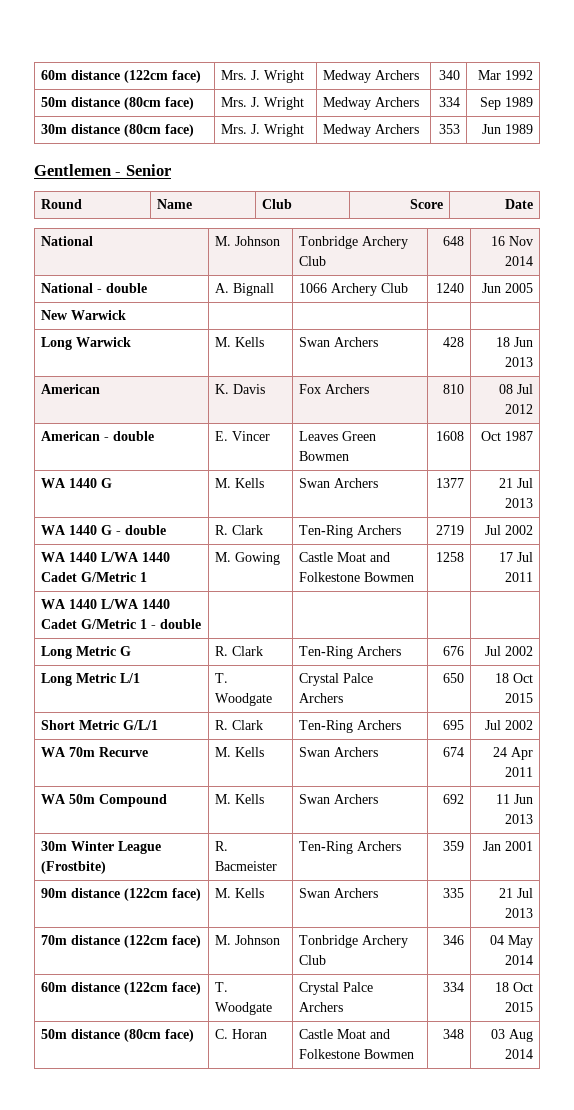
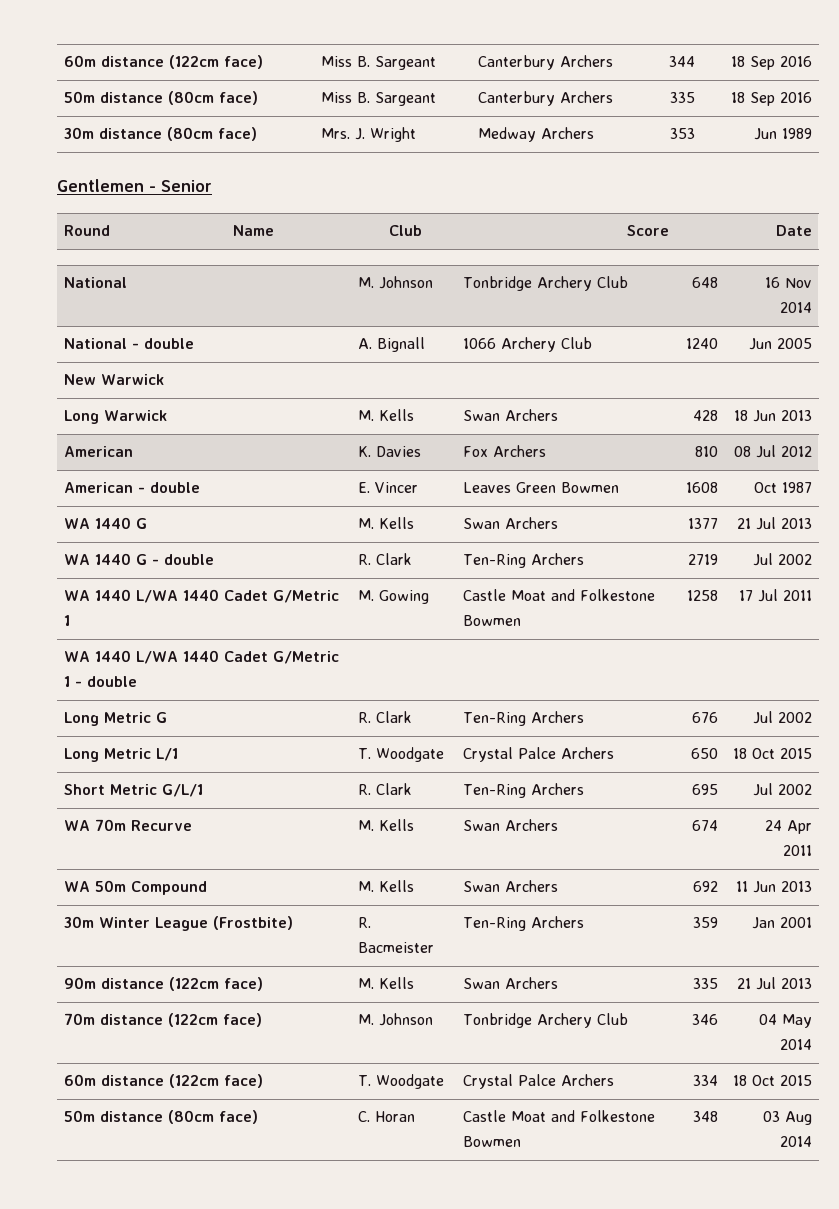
- 60m distance (122cm face) | Mrs. J. Wright | Medway Archers | 340 | Mar 1992
- 50m distance (80cm face) | Mrs. J. Wright | Medway Archers | 334 | Sep 1989
+ 60m distance (122cm face) | Miss B. Sargeant | Canterbury Archers | 344 | 18 Sep 2016
+ 50m distance (80cm face) | Miss B. Sargeant | Canterbury Archers | 335 | 18 Sep 2016
- American | K. Davis | Fox Archers | 810 | 08 Jul 2012
+ American | K. Davies | Fox Archers | 810 | 08 Jul 2012

